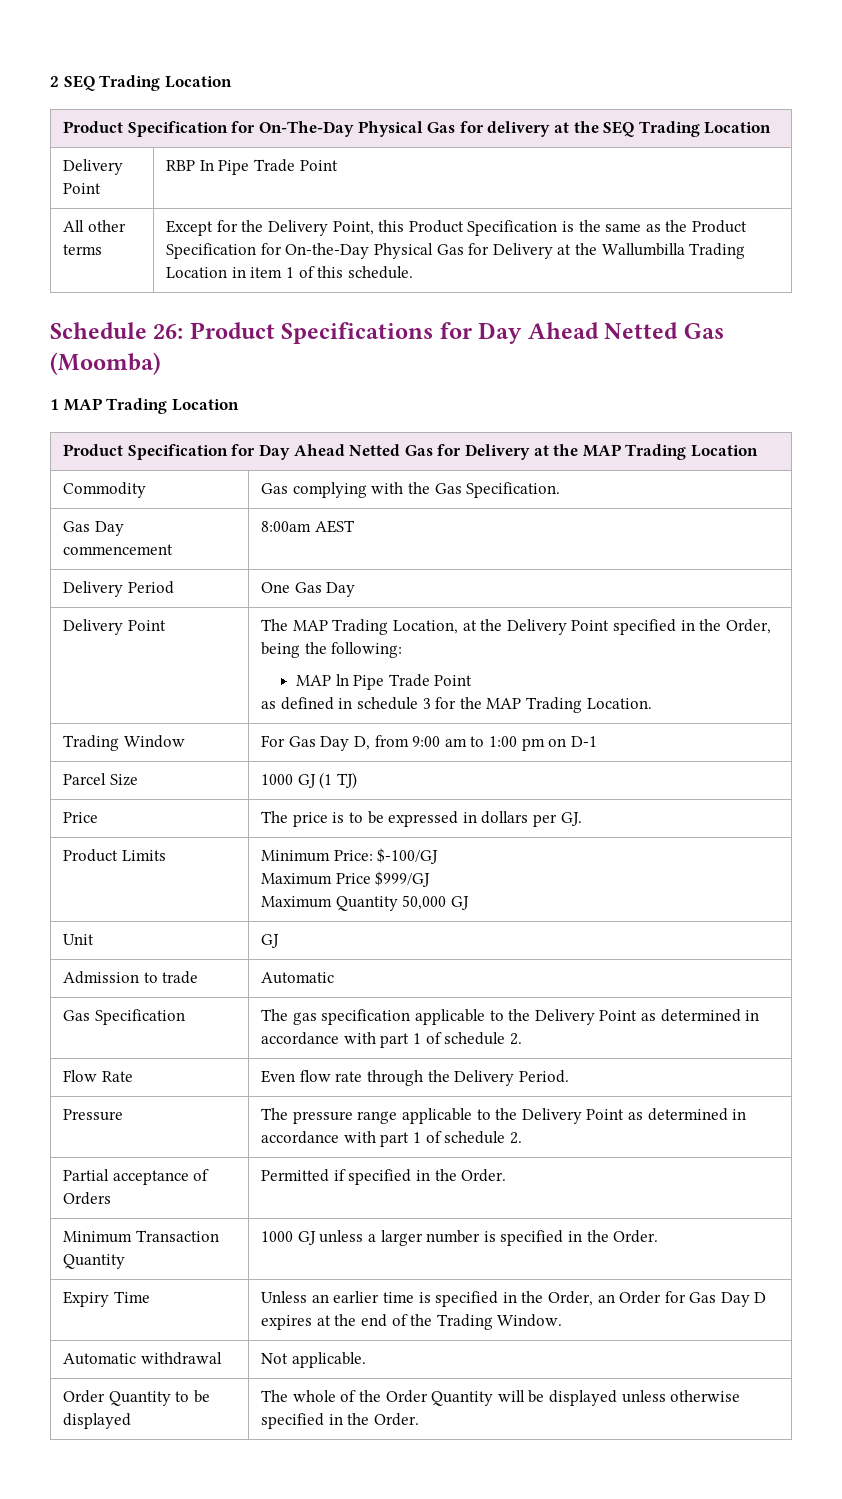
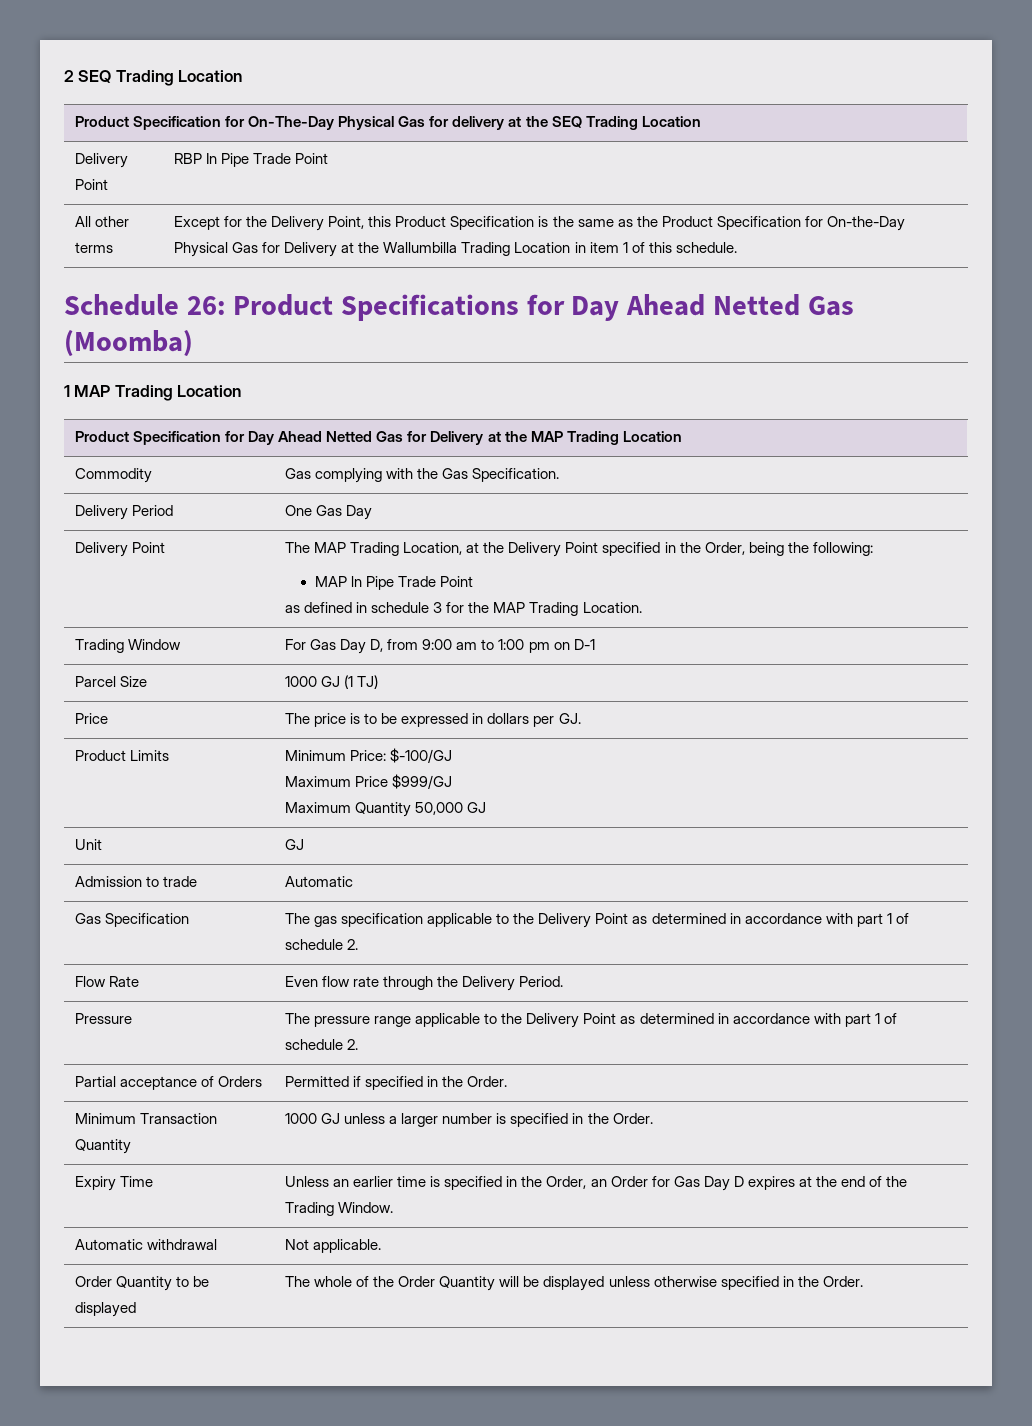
- Gas Day commencement | 8:00am AEST

